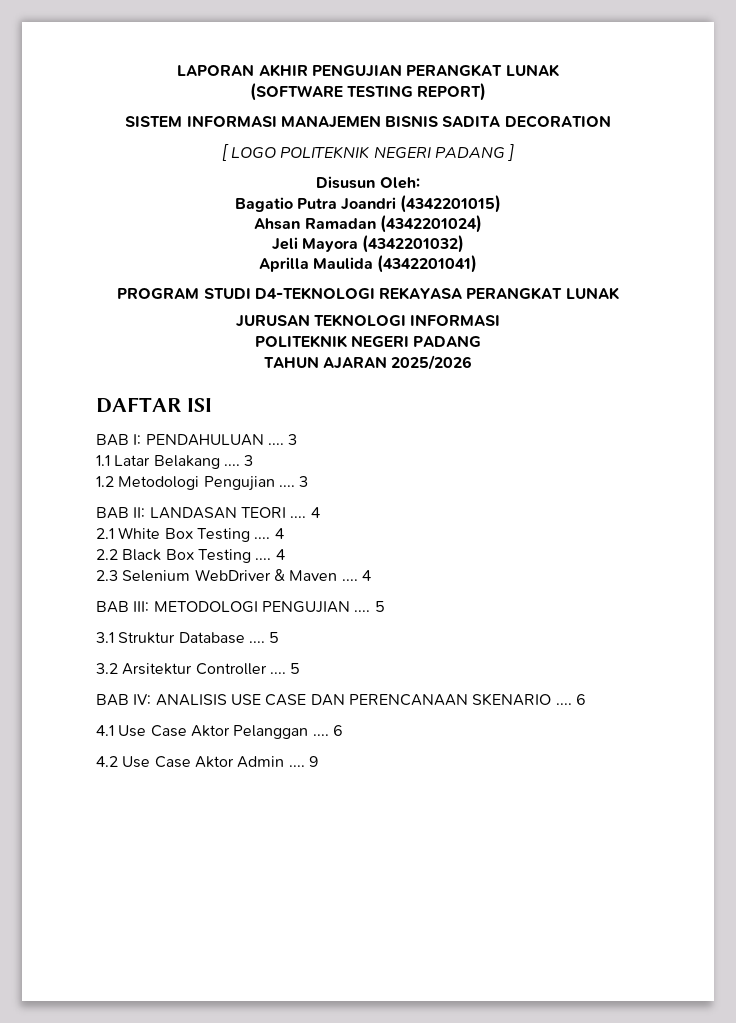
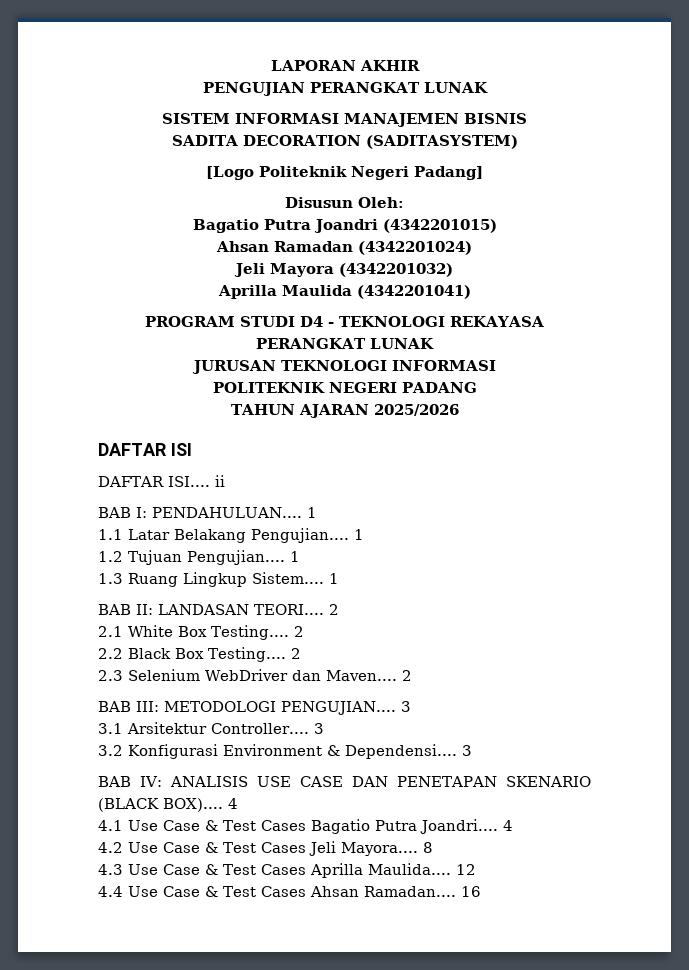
- LAPORAN AKHIR PENGUJIAN PERANGKAT LUNAK
+ LAPORAN AKHIR
+ PENGUJIAN PERANGKAT LUNAK
- (SOFTWARE TESTING REPORT)
- SISTEM INFORMASI MANAJEMEN BISNIS SADITA DECORATION
- [ LOGO POLITEKNIK NEGERI PADANG ]
+ SISTEM INFORMASI MANAJEMEN BISNIS
+ SADITA DECORATION (SADITASYSTEM)
+ [Logo Politeknik Negeri Padang]
- PROGRAM STUDI D4-TEKNOLOGI REKAYASA PERANGKAT LUNAK
+ PROGRAM STUDI D4 - TEKNOLOGI REKAYASA PERANGKAT LUNAK
+ DAFTAR ISI.... ii
- BAB I: PENDAHULUAN .... 3
+ BAB I: PENDAHULUAN.... 1
- 1.1 Latar Belakang .... 3
+ 1.1 Latar Belakang Pengujian.... 1
- 1.2 Metodologi Pengujian .... 3
+ 1.2 Tujuan Pengujian.... 1
+ 1.3 Ruang Lingkup Sistem.... 1
- BAB II: LANDASAN TEORI .... 4
+ BAB II: LANDASAN TEORI.... 2
- 2.1 White Box Testing .... 4
+ 2.1 White Box Testing.... 2
- 2.2 Black Box Testing .... 4
+ 2.2 Black Box Testing.... 2
- 2.3 Selenium WebDriver & Maven .... 4
+ 2.3 Selenium WebDriver dan Maven.... 2
- BAB III: METODOLOGI PENGUJIAN .... 5
- 3.1 Struktur Database .... 5
- 3.2 Arsitektur Controller .... 5
+ BAB III: METODOLOGI PENGUJIAN.... 3
+ 3.1 Arsitektur Controller.... 3
+ 3.2 Konfigurasi Environment & Dependensi.... 3
- BAB IV: ANALISIS USE CASE DAN PERENCANAAN SKENARIO .... 6
- 4.1 Use Case Aktor Pelanggan .... 6
- 4.2 Use Case Aktor Admin .... 9
+ BAB IV: ANALISIS USE CASE DAN PENETAPAN SKENARIO (BLACK BOX).... 4
+ 4.1 Use Case & Test Cases Bagatio Putra Joandri.... 4
+ 4.2 Use Case & Test Cases Jeli Mayora.... 8
+ 4.3 Use Case & Test Cases Aprilla Maulida.... 12
+ 4.4 Use Case & Test Cases Ahsan Ramadan.... 16

